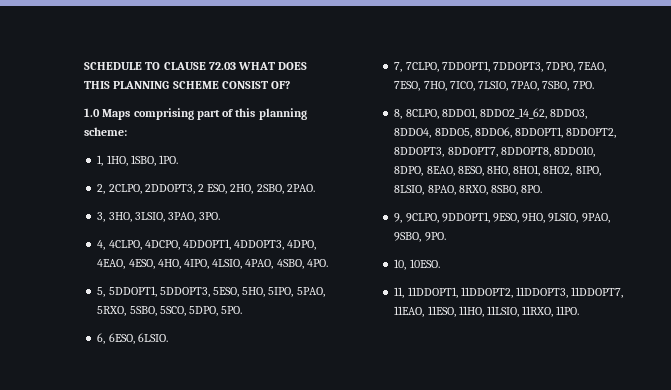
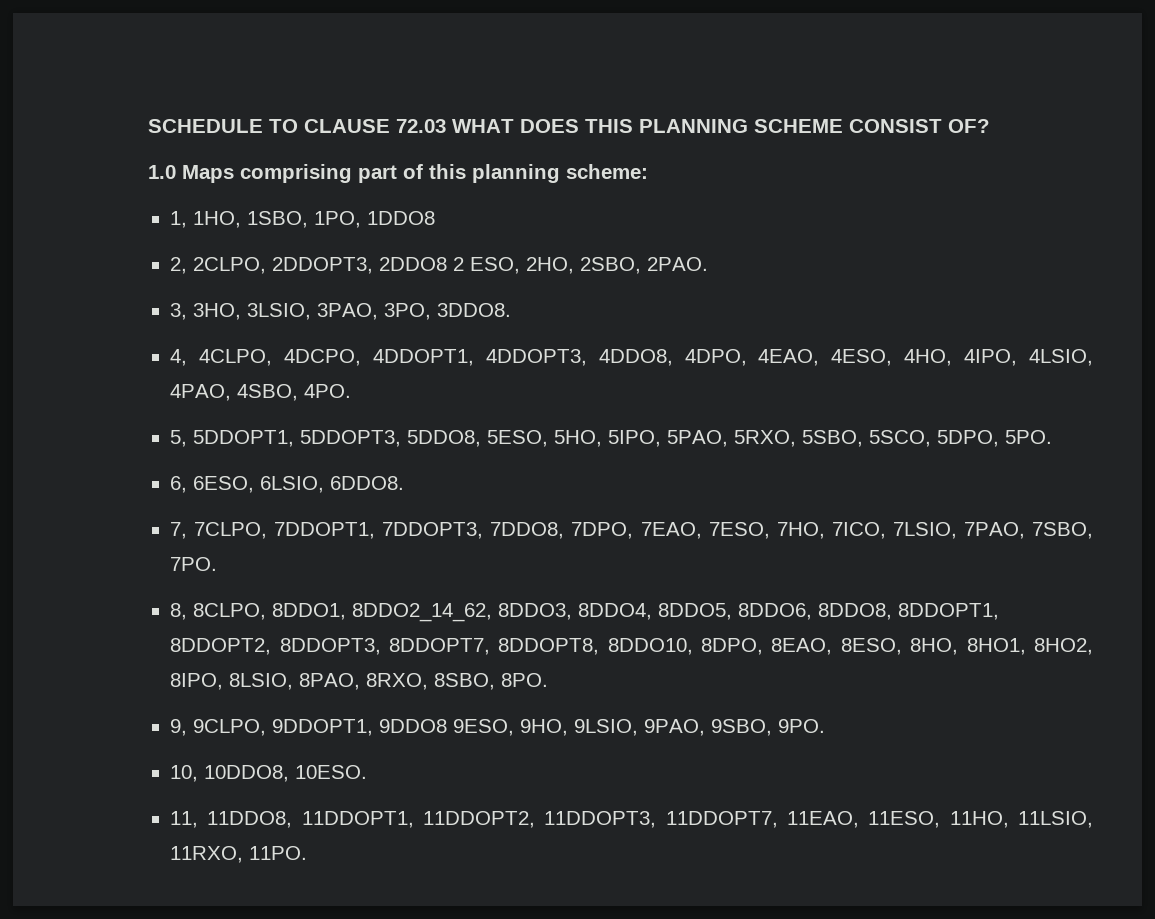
- 1, 1HO, 1SBO, 1PO.
+ 1, 1HO, 1SBO, 1PO, 1DDO8
- 2, 2CLPO, 2DDOPT3, 2 ESO, 2HO, 2SBO, 2PAO.
+ 2, 2CLPO, 2DDOPT3, 2DDO8 2 ESO, 2HO, 2SBO, 2PAO.
- 3, 3HO, 3LSIO, 3PAO, 3PO.
+ 3, 3HO, 3LSIO, 3PAO, 3PO, 3DDO8.
- 4, 4CLPO, 4DCPO, 4DDOPT1, 4DDOPT3, 4DPO, 4EAO, 4ESO, 4HO, 4IPO, 4LSIO, 4PAO, 4SBO, 4PO.
+ 4, 4CLPO, 4DCPO, 4DDOPT1, 4DDOPT3, 4DDO8, 4DPO, 4EAO, 4ESO, 4HO, 4IPO, 4LSIO, 4PAO, 4SBO, 4PO.
- 5, 5DDOPT1, 5DDOPT3, 5ESO, 5HO, 5IPO, 5PAO, 5RXO, 5SBO, 5SCO, 5DPO, 5PO.
+ 5, 5DDOPT1, 5DDOPT3, 5DDO8, 5ESO, 5HO, 5IPO, 5PAO, 5RXO, 5SBO, 5SCO, 5DPO, 5PO.
- 6, 6ESO, 6LSIO.
+ 6, 6ESO, 6LSIO, 6DDO8.
- 7, 7CLPO, 7DDOPT1, 7DDOPT3, 7DPO, 7EAO, 7ESO, 7HO, 7ICO, 7LSIO, 7PAO, 7SBO, 7PO.
+ 7, 7CLPO, 7DDOPT1, 7DDOPT3, 7DDO8, 7DPO, 7EAO, 7ESO, 7HO, 7ICO, 7LSIO, 7PAO, 7SBO, 7PO.
- 8, 8CLPO, 8DDO1, 8DDO2_14_62, 8DDO3, 8DDO4, 8DDO5, 8DDO6, 8DDOPT1, 8DDOPT2, 8DDOPT3, 8DDOPT7, 8DDOPT8, 8DDO10, 8DPO, 8EAO, 8ESO, 8HO, 8HO1, 8HO2, 8IPO, 8LSIO, 8PAO, 8RXO, 8SBO, 8PO.
+ 8, 8CLPO, 8DDO1, 8DDO2_14_62, 8DDO3, 8DDO4, 8DDO5, 8DDO6, 8DDO8, 8DDOPT1, 8DDOPT2, 8DDOPT3, 8DDOPT7, 8DDOPT8, 8DDO10, 8DPO, 8EAO, 8ESO, 8HO, 8HO1, 8HO2, 8IPO, 8LSIO, 8PAO, 8RXO, 8SBO, 8PO.
- 9, 9CLPO, 9DDOPT1, 9ESO, 9HO, 9LSIO, 9PAO, 9SBO, 9PO.
+ 9, 9CLPO, 9DDOPT1, 9DDO8 9ESO, 9HO, 9LSIO, 9PAO, 9SBO, 9PO.
- 10, 10ESO.
+ 10, 10DDO8, 10ESO.
- 11, 11DDOPT1, 11DDOPT2, 11DDOPT3, 11DDOPT7, 11EAO, 11ESO, 11HO, 11LSIO, 11RXO, 11PO.
+ 11, 11DDO8, 11DDOPT1, 11DDOPT2, 11DDOPT3, 11DDOPT7, 11EAO, 11ESO, 11HO, 11LSIO, 11RXO, 11PO.

